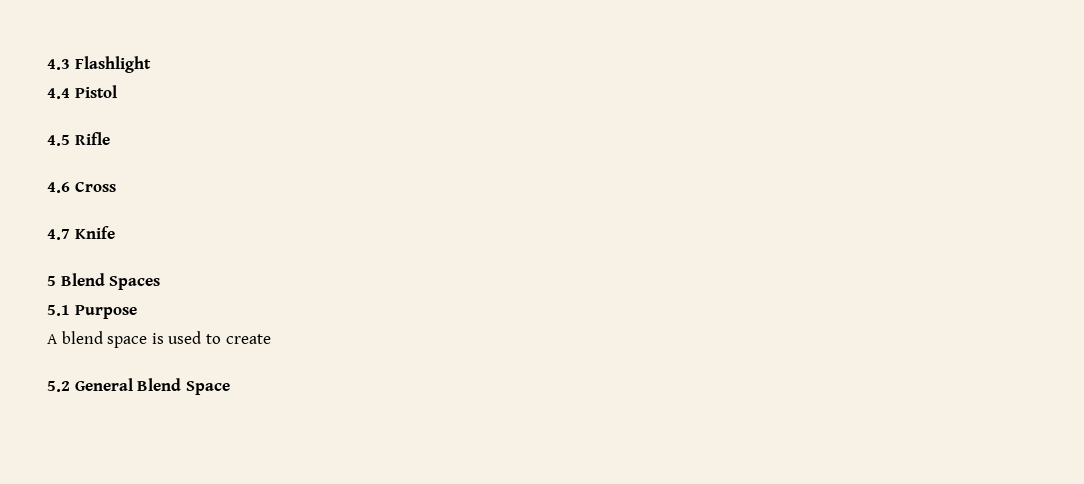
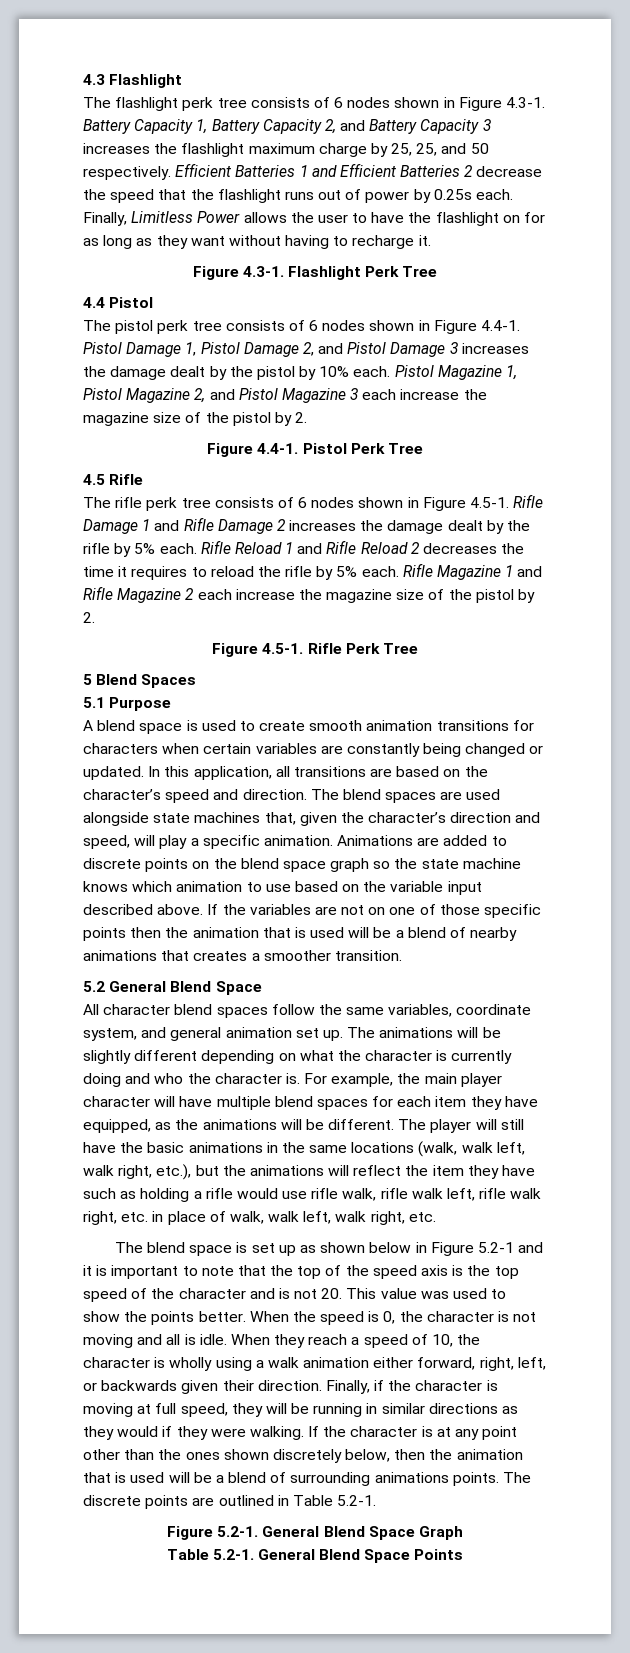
+ The flashlight perk tree consists of 6 nodes shown in Figure 4.3-1. Battery Capacity 1, Battery Capacity 2, and Battery Capacity 3 increases the flashlight maximum charge by 25, 25, and 50 respectively. Efficient Batteries 1 and Efficient Batteries 2 decrease the speed that the flashlight runs out of power by 0.25s each. Finally, Limitless Power allows the user to have the flashlight on for as long as they want without having to recharge it.
+ Figure 4.3-1. Flashlight Perk Tree
  4.4 Pistol
+ The pistol perk tree consists of 6 nodes shown in Figure 4.4-1. Pistol Damage 1, Pistol Damage 2, and Pistol Damage 3 increases the damage dealt by the pistol by 10% each. Pistol Magazine 1, Pistol Magazine 2, and Pistol Magazine 3 each increase the magazine size of the pistol by 2.
+ Figure 4.4-1. Pistol Perk Tree
  4.5 Rifle
- 4.6 Cross
- 4.7 Knife
+ The rifle perk tree consists of 6 nodes shown in Figure 4.5-1. Rifle Damage 1 and Rifle Damage 2 increases the damage dealt by the rifle by 5% each. Rifle Reload 1 and Rifle Reload 2 decreases the time it requires to reload the rifle by 5% each. Rifle Magazine 1 and Rifle Magazine 2 each increase the magazine size of the pistol by 2.
+ Figure 4.5-1. Rifle Perk Tree
- A blend space is used to create
+ A blend space is used to create smooth animation transitions for characters when certain variables are constantly being changed or updated. In this application, all transitions are based on the character’s speed and direction. The blend spaces are used alongside state machines that, given the character’s direction and speed, will play a specific animation. Animations are added to discrete points on the blend space graph so the state machine knows which animation to use based on the variable input described above. If the variables are not on one of those specific points then the animation that is used will be a blend of nearby animations that creates a smoother transition.
  5.2 General Blend Space
+ All character blend spaces follow the same variables, coordinate system, and general animation set up. The animations will be slightly different depending on what the character is currently doing and who the character is. For example, the main player character will have multiple blend spaces for each item they have equipped, as the animations will be different. The player will still have the basic animations in the same locations (walk, walk left, walk right, etc.), but the animations will reflect the item they have such as holding a rifle would use rifle walk, rifle walk left, rifle walk right, etc. in place of walk, walk left, walk right, etc.
+ The blend space is set up as shown below in Figure 5.2-1 and it is important to note that the top of the speed axis is the top speed of the character and is not 20. This value was used to show the points better. When the speed is 0, the character is not moving and all is idle. When they reach a speed of 10, the character is wholly using a walk animation either forward, right, left, or backwards given their direction. Finally, if the character is moving at full speed, they will be running in similar directions as they would if they were walking. If the character is at any point other than the ones shown discretely below, then the animation that is used will be a blend of surrounding animations points. The discrete points are outlined in Table 5.2-1.
+ Figure 5.2-1. General Blend Space Graph
+ Table 5.2-1. General Blend Space Points

